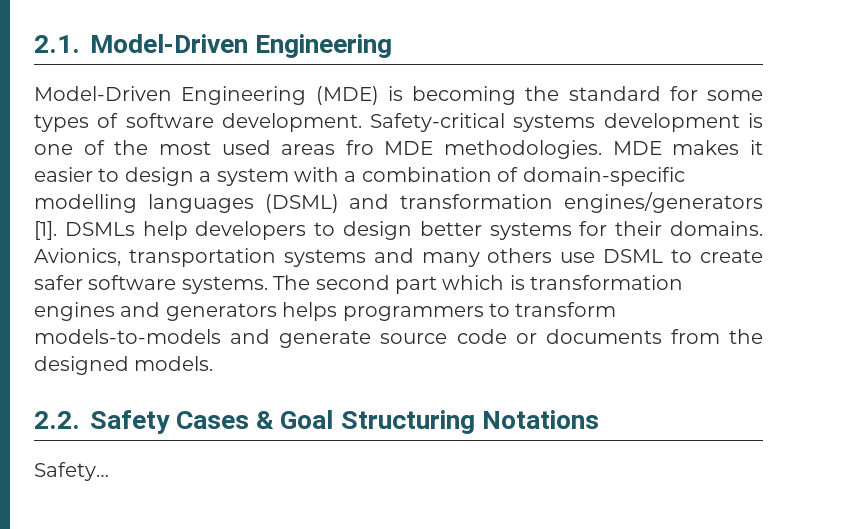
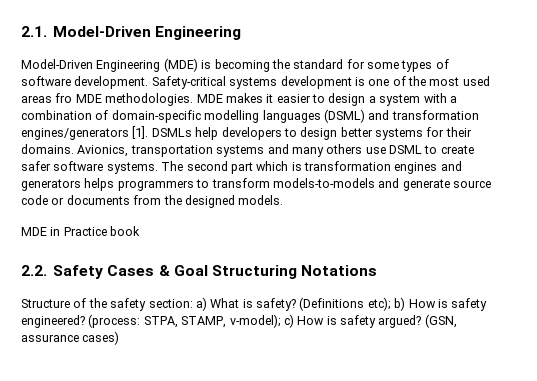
+ MDE in Practice book
- Safety…
+ Structure of the safety section: a) What is safety? (Definitions etc); b) How is safety engineered? (process: STPA, STAMP, v-model); c) How is safety argued? (GSN, assurance cases)

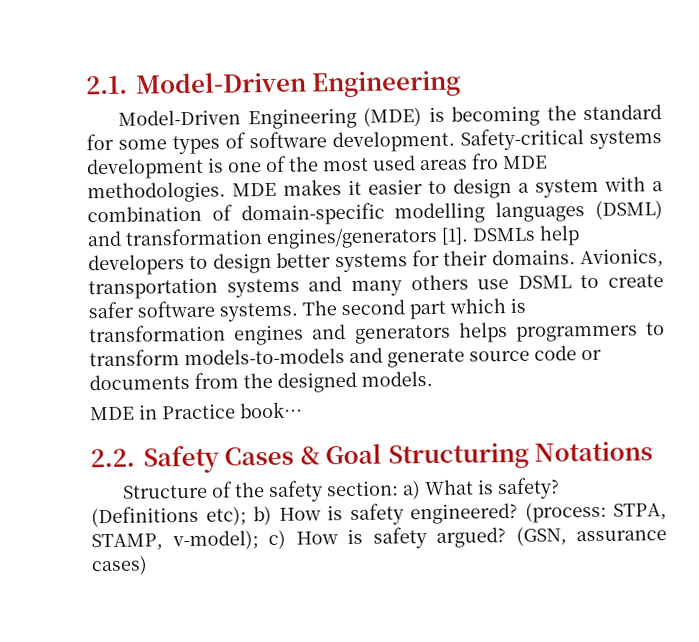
- MDE in Practice book
+ MDE in Practice book…

